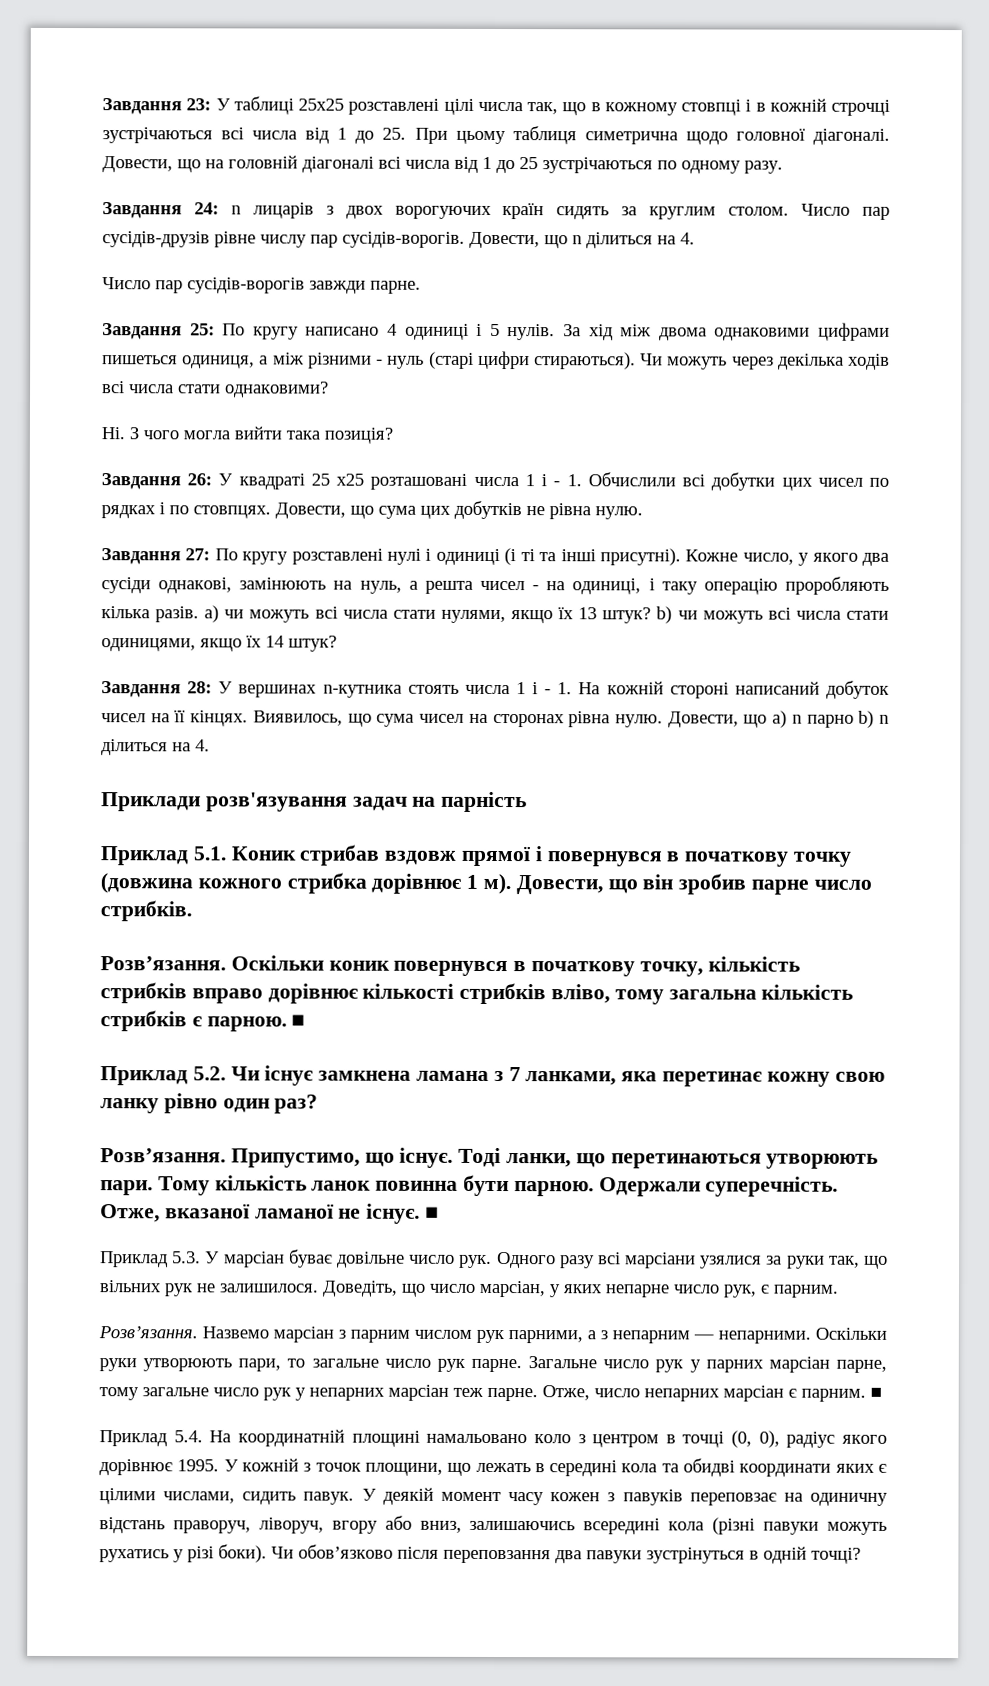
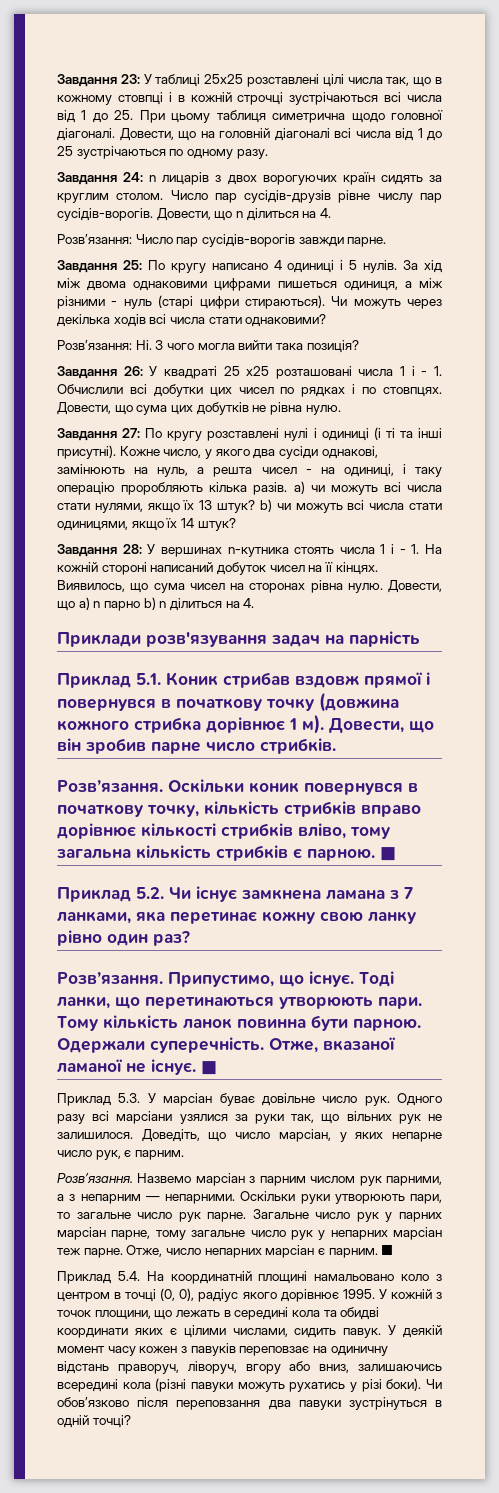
- Число пар сусідів-ворогів завжди парне.
+ Розв’язання: Число пар сусідів-ворогів завжди парне.
- Ні. З чого могла вийти така позиція?
+ Розв’язання: Ні. З чого могла вийти така позиція?

